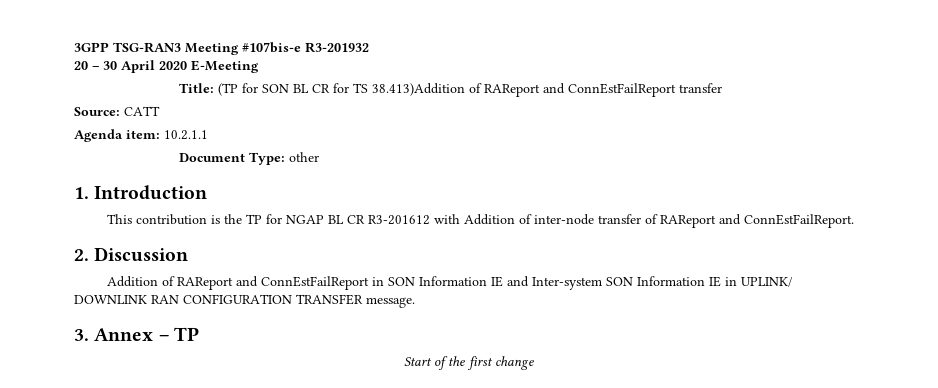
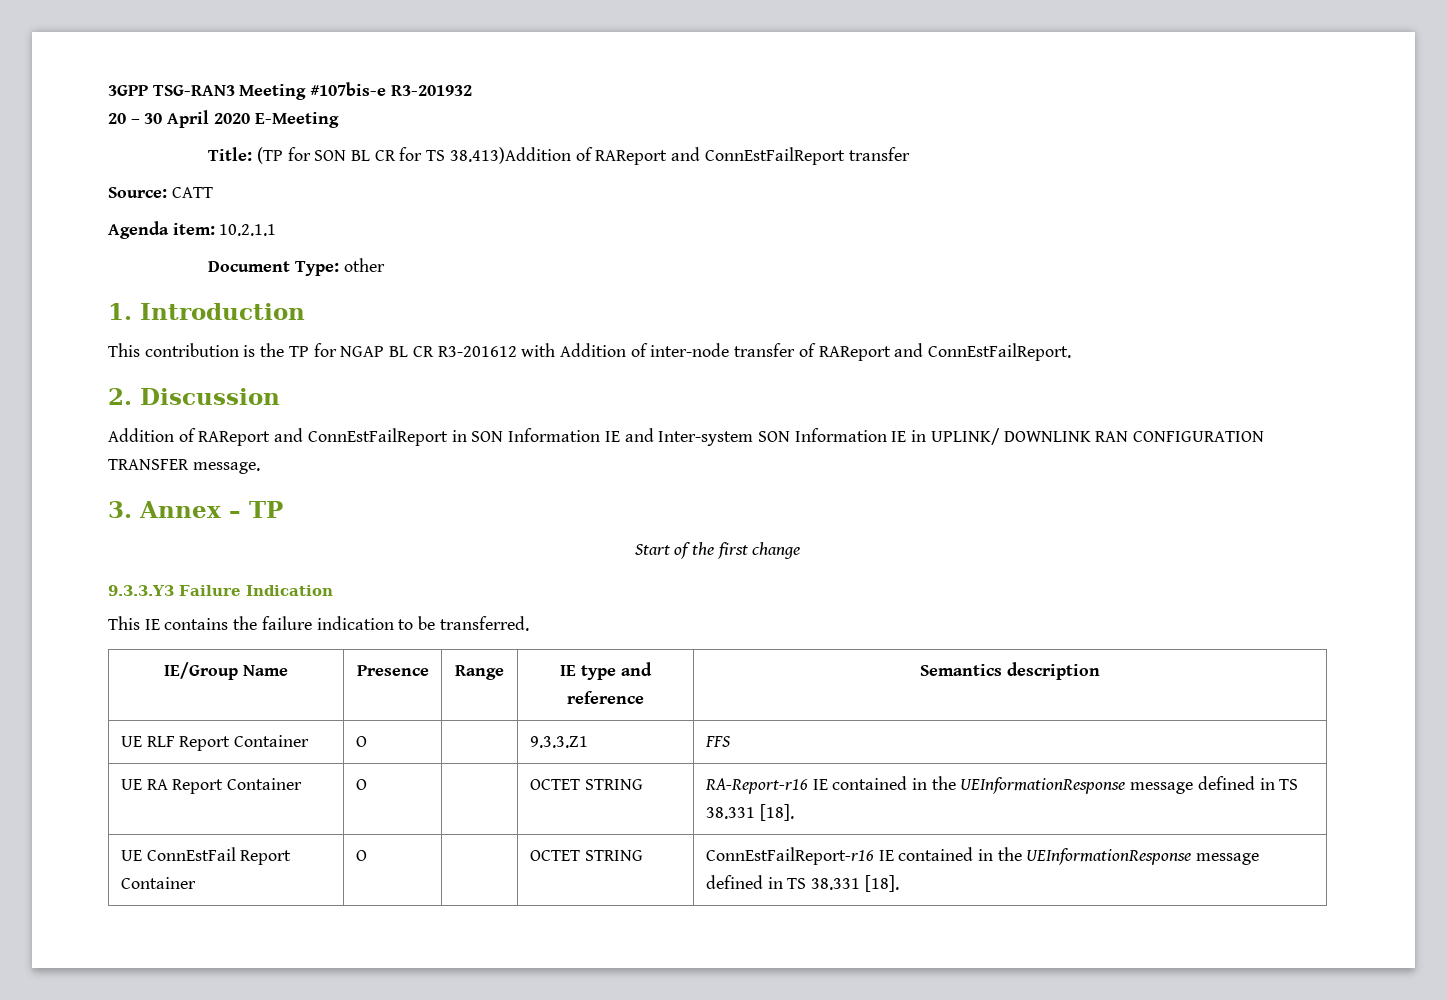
+ 9.3.3.Y3 Failure Indication
+ This IE contains the failure indication to be transferred.
+ IE/Group Name | Presence | Range | IE type and reference | Semantics description
+ UE RLF Report Container | O | | 9.3.3.Z1 | FFS
+ UE RA Report Container | O | | OCTET STRING | RA-Report-r16 IE contained in the UEInformationResponse message defined in TS 38.331 [18].
+ UE ConnEstFail Report Container | O | | OCTET STRING | ConnEstFailReport-r16 IE contained in the UEInformationResponse message defined in TS 38.331 [18].

